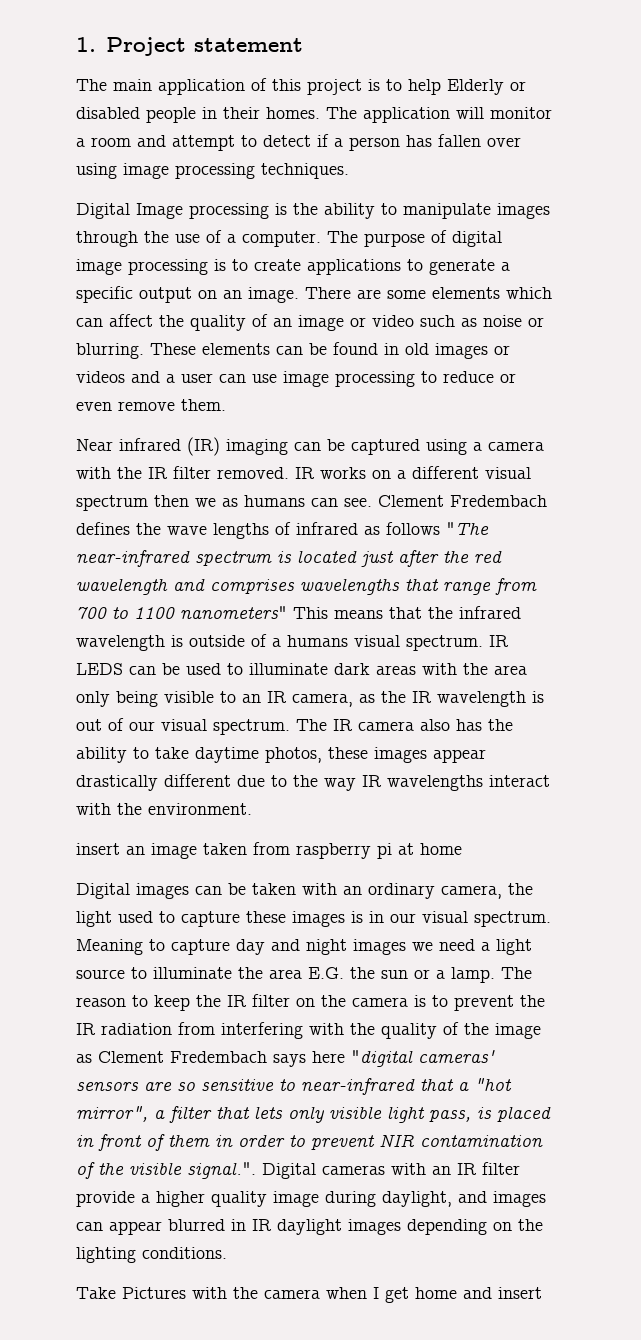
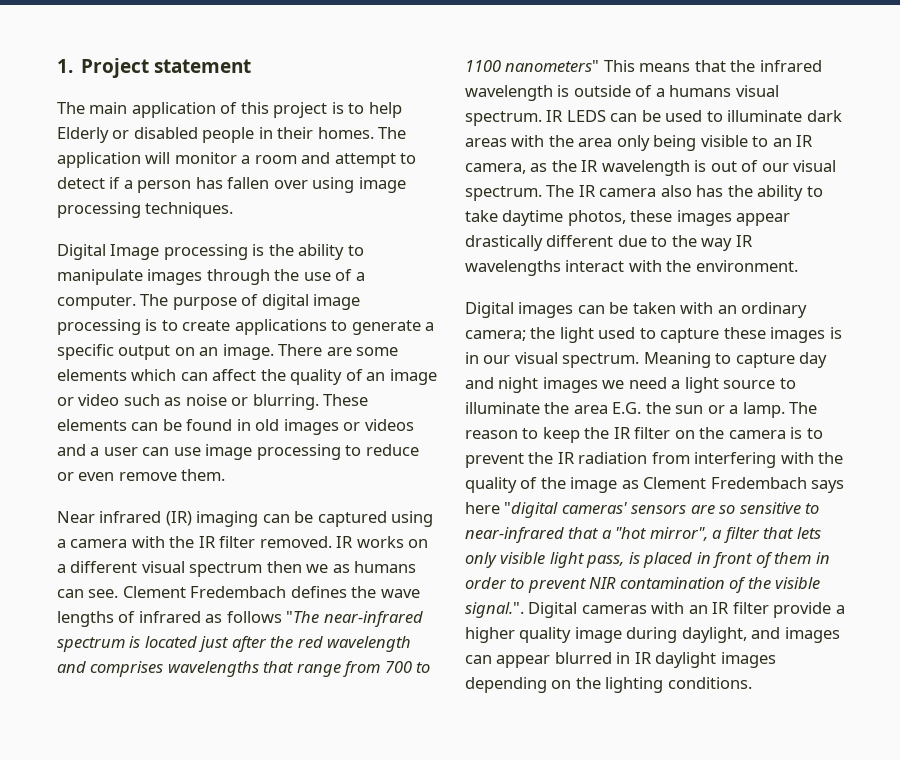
- insert an image taken from raspberry pi at home
- Digital images can be taken with an ordinary camera, the light used to capture these images is in our visual spectrum.
+ Digital images can be taken with an ordinary camera; the light used to capture these images is in our visual spectrum.
- Take Pictures with the camera when I get home and insert

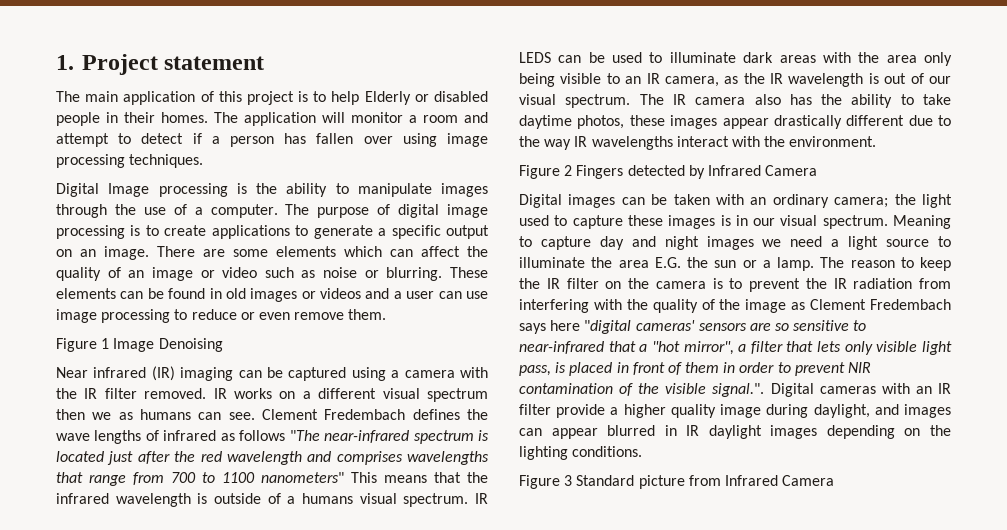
+ Figure 1 Image Denoising
+ Figure 2 Fingers detected by Infrared Camera
+ Figure 3 Standard picture from Infrared Camera

